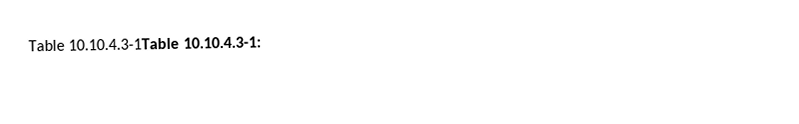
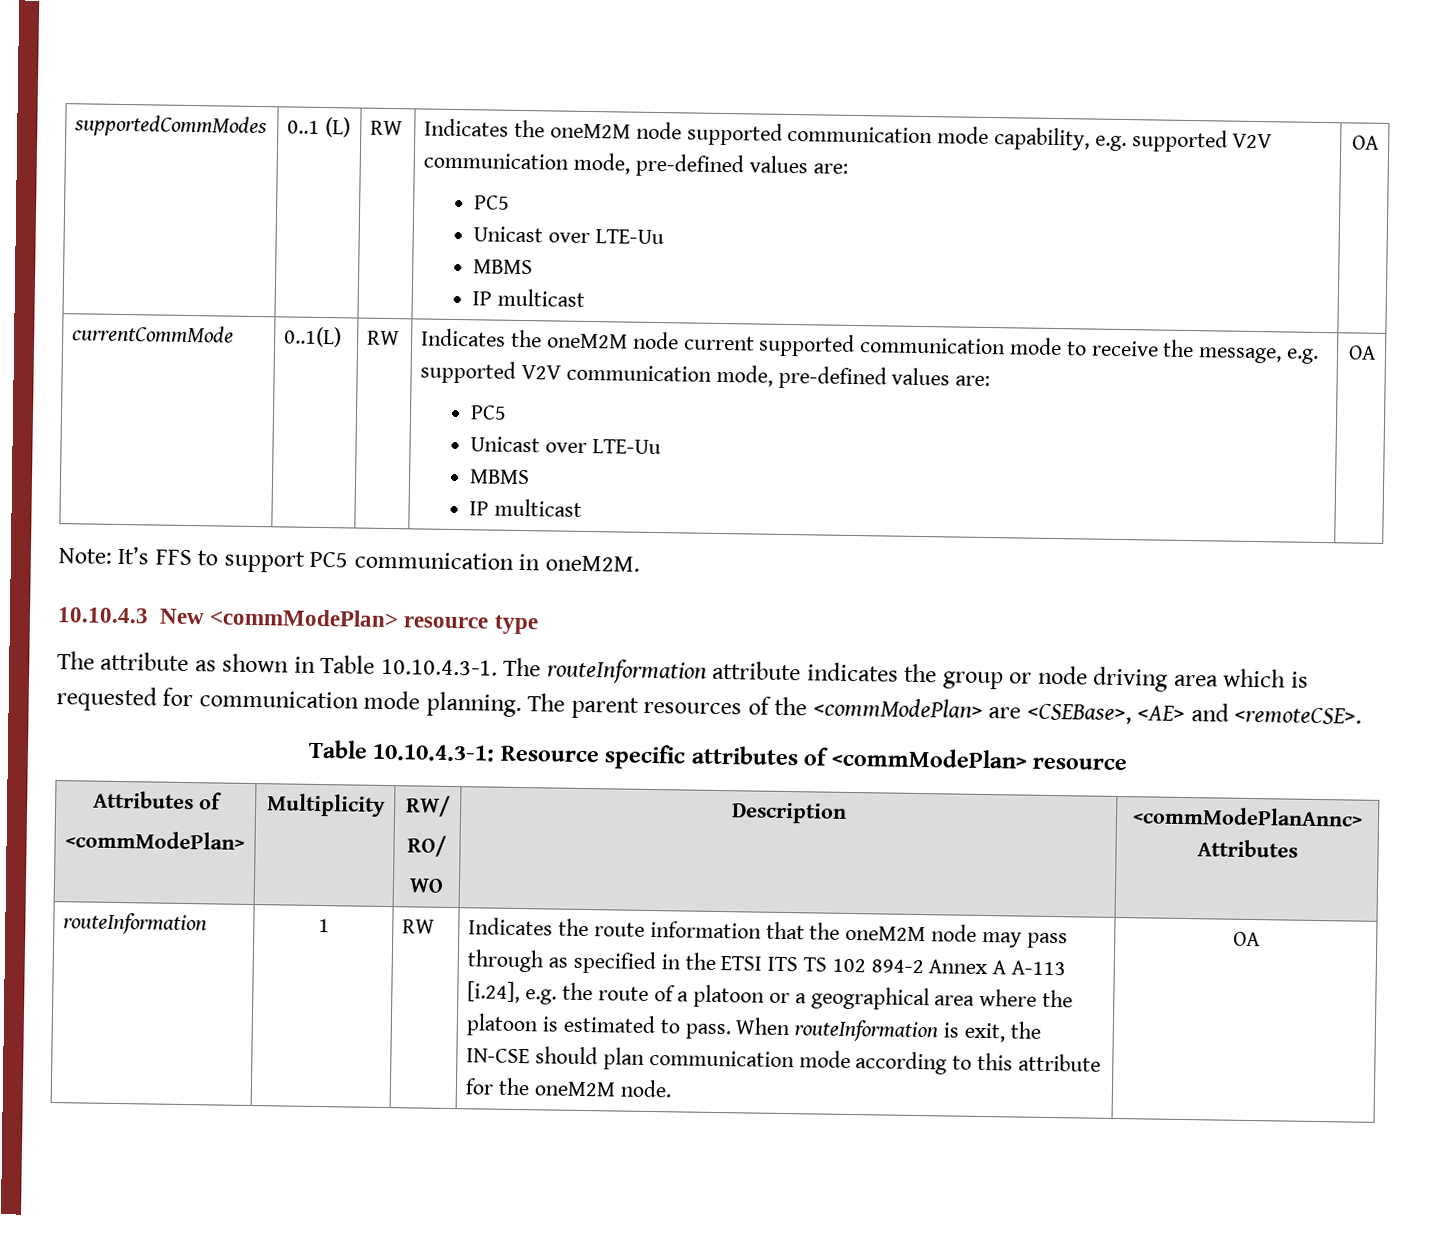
- Table 10.10.4.3-1Table 10.10.4.3-1:
+ supportedCommModes | 0..1 (L) | RW | Indicates the oneM2M node supported communication mode capability, e.g. supported V2V communication mode, pre-defined values are:
+ PC5
+ Unicast over LTE-Uu
+ MBMS
+ IP multicast | OA
+ currentCommMode | 0..1(L) | RW | Indicates the oneM2M node current supported communication mode to receive the message, e.g. supported V2V communication mode, pre-defined values are:
+ PC5
+ Unicast over LTE-Uu
+ MBMS
+ IP multicast | OA
+ Note: It’s FFS to support PC5 communication in oneM2M.
+ 10.10.4.3 New <commModePlan> resource type
+ The attribute as shown in Table 10.10.4.3-1. The routeInformation attribute indicates the group or node driving area which is requested for communication mode planning. The parent resources of the <commModePlan> are <CSEBase>, <AE> and <remoteCSE>.
+ Table 10.10.4.3-1: Resource specific attributes of <commModePlan> resource
+ Attributes of
+ <commModePlan> | Multiplicity | RW/
+ RO/
+ WO | Description | <commModePlanAnnc> Attributes
+ routeInformation | 1 | RW | Indicates the route information that the oneM2M node may pass through as specified in the ETSI ITS TS 102 894-2 Annex A A-113 [i.24], e.g. the route of a platoon or a geographical area where the platoon is estimated to pass. When routeInformation is exit, the IN-CSE should plan communication mode according to this attribute for the oneM2M node. | OA

